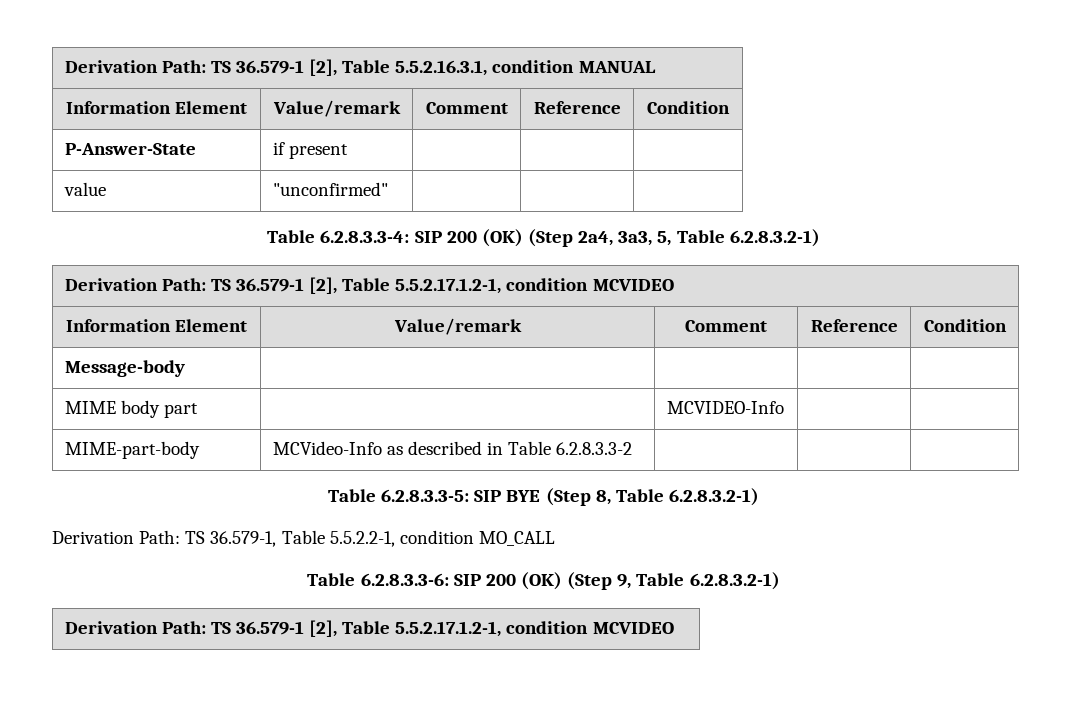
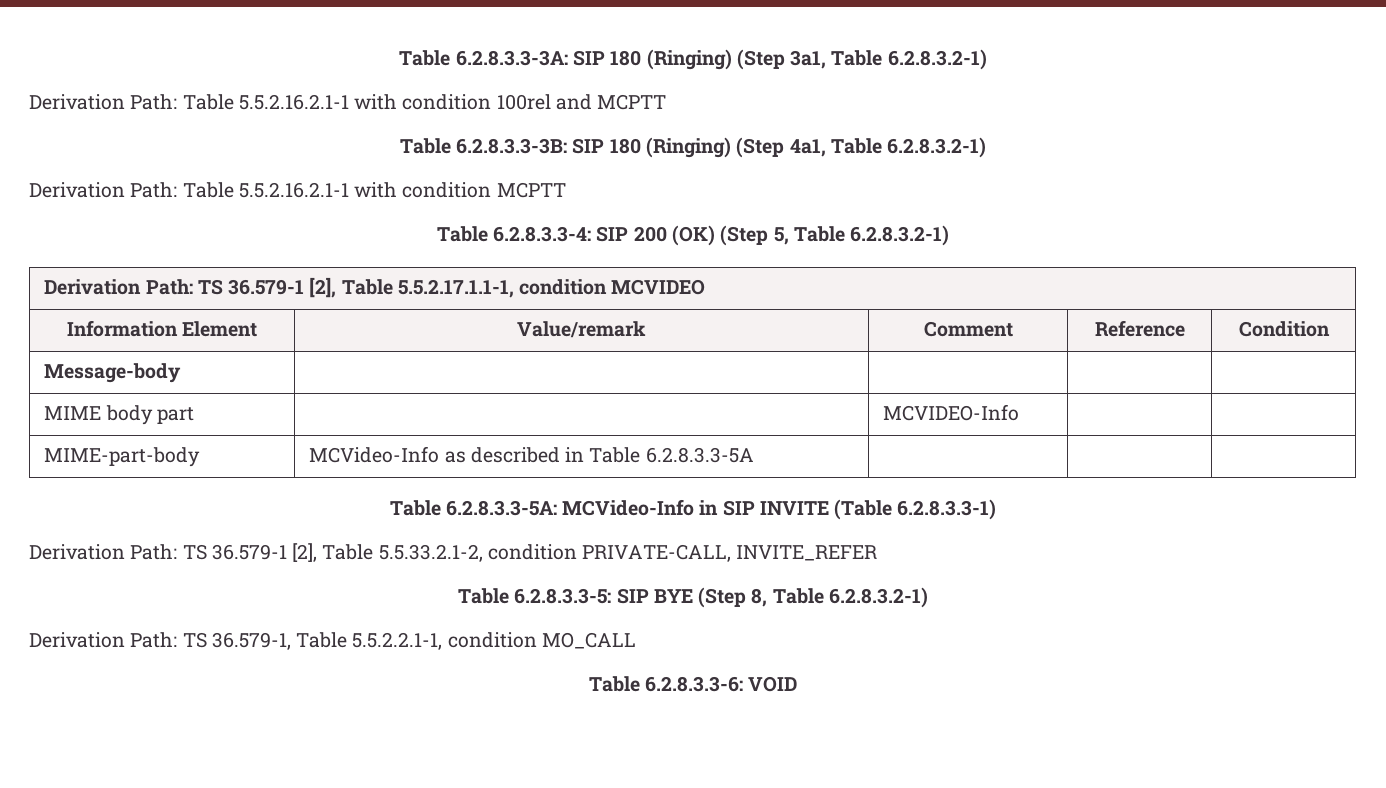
- Derivation Path: TS 36.579-1 [2], Table 5.5.2.16.3.1, condition MANUAL
- Information Element | Value/remark | Comment | Reference | Condition
- P-Answer-State | if present | | |
- value | "unconfirmed" | | |
+ Table 6.2.8.3.3-3A: SIP 180 (Ringing) (Step 3a1, Table 6.2.8.3.2-1)
+ Derivation Path: Table 5.5.2.16.2.1-1 with condition 100rel and MCPTT
+ Table 6.2.8.3.3-3B: SIP 180 (Ringing) (Step 4a1, Table 6.2.8.3.2-1)
+ Derivation Path: Table 5.5.2.16.2.1-1 with condition MCPTT
- Table 6.2.8.3.3-4: SIP 200 (OK) (Step 2a4, 3a3, 5, Table 6.2.8.3.2-1)
- Derivation Path: TS 36.579-1 [2], Table 5.5.2.17.1.2-1, condition MCVIDEO
+ Table 6.2.8.3.3-4: SIP 200 (OK) (Step 5, Table 6.2.8.3.2-1)
+ Derivation Path: TS 36.579-1 [2], Table 5.5.2.17.1.1-1, condition MCVIDEO
- MIME-part-body | MCVideo-Info as described in Table 6.2.8.3.3-2 | | |
+ MIME-part-body | MCVideo-Info as described in Table 6.2.8.3.3-5A | | |
+ Table 6.2.8.3.3-5A: MCVideo-Info in SIP INVITE (Table 6.2.8.3.3-1)
+ Derivation Path: TS 36.579-1 [2], Table 5.5.33.2.1-2, condition PRIVATE-CALL, INVITE_REFER
- Derivation Path: TS 36.579-1, Table 5.5.2.2-1, condition MO_CALL
+ Derivation Path: TS 36.579-1, Table 5.5.2.2.1-1, condition MO_CALL
- Table 6.2.8.3.3-6: SIP 200 (OK) (Step 9, Table 6.2.8.3.2-1)
- Derivation Path: TS 36.579-1 [2], Table 5.5.2.17.1.2-1, condition MCVIDEO
+ Table 6.2.8.3.3-6: VOID

